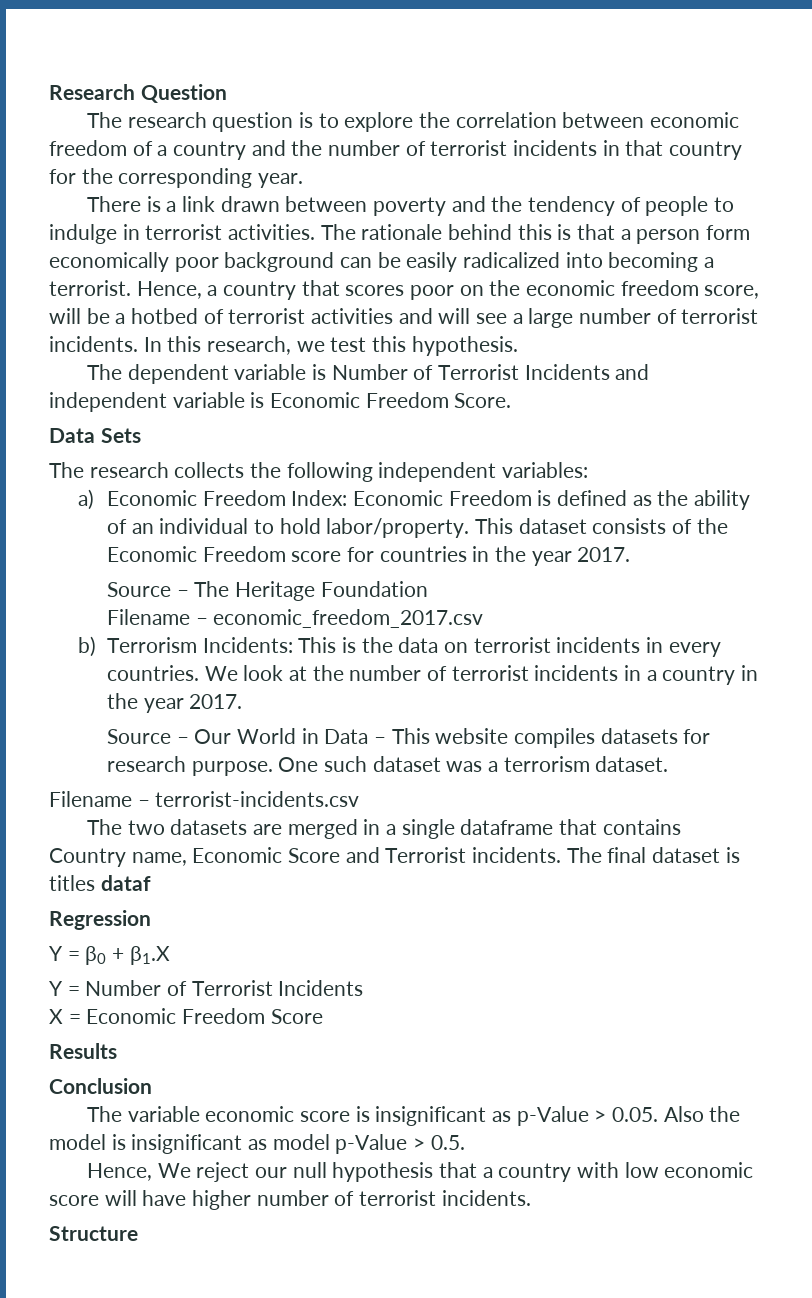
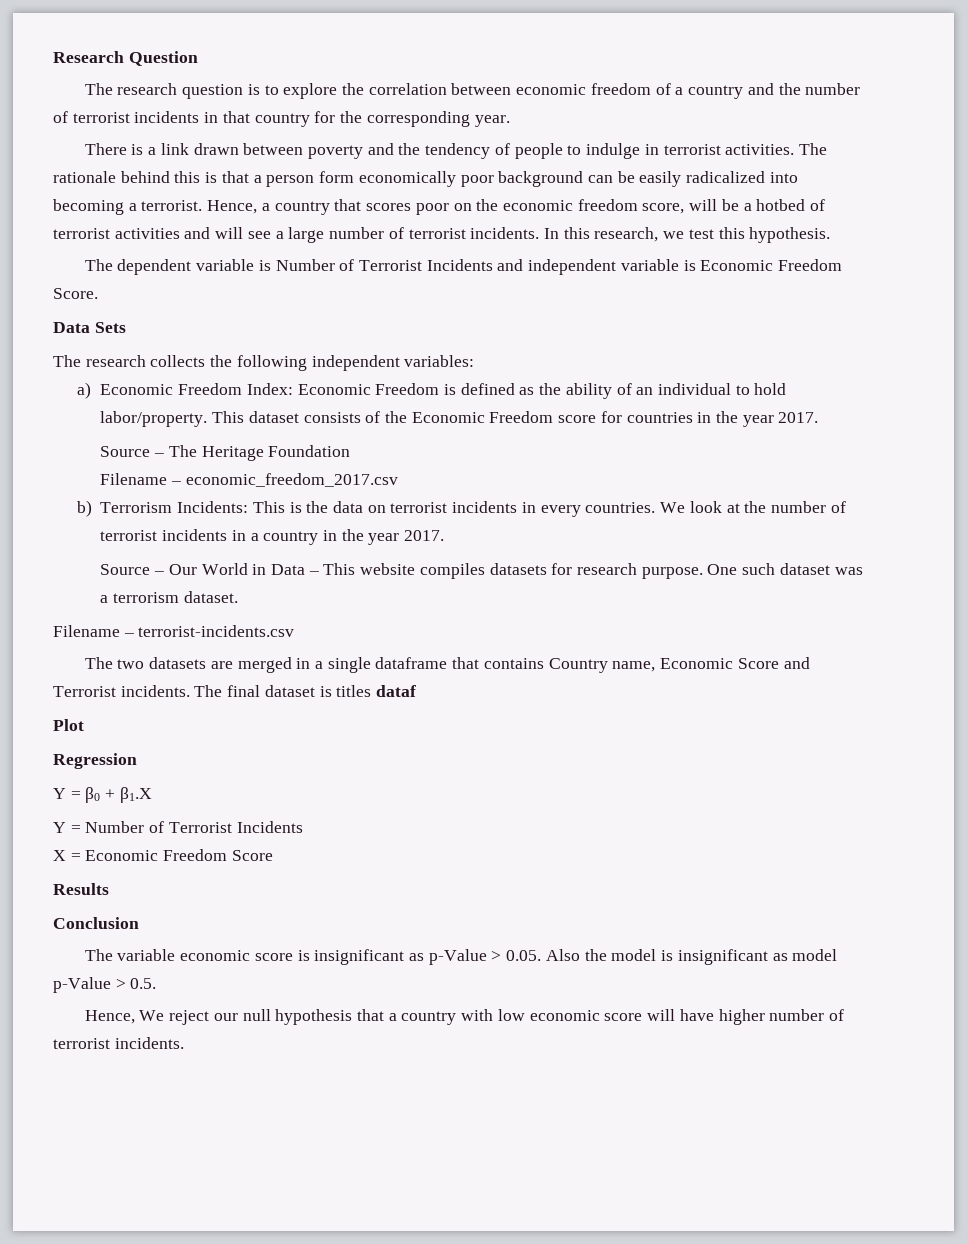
+ Plot
- Structure

